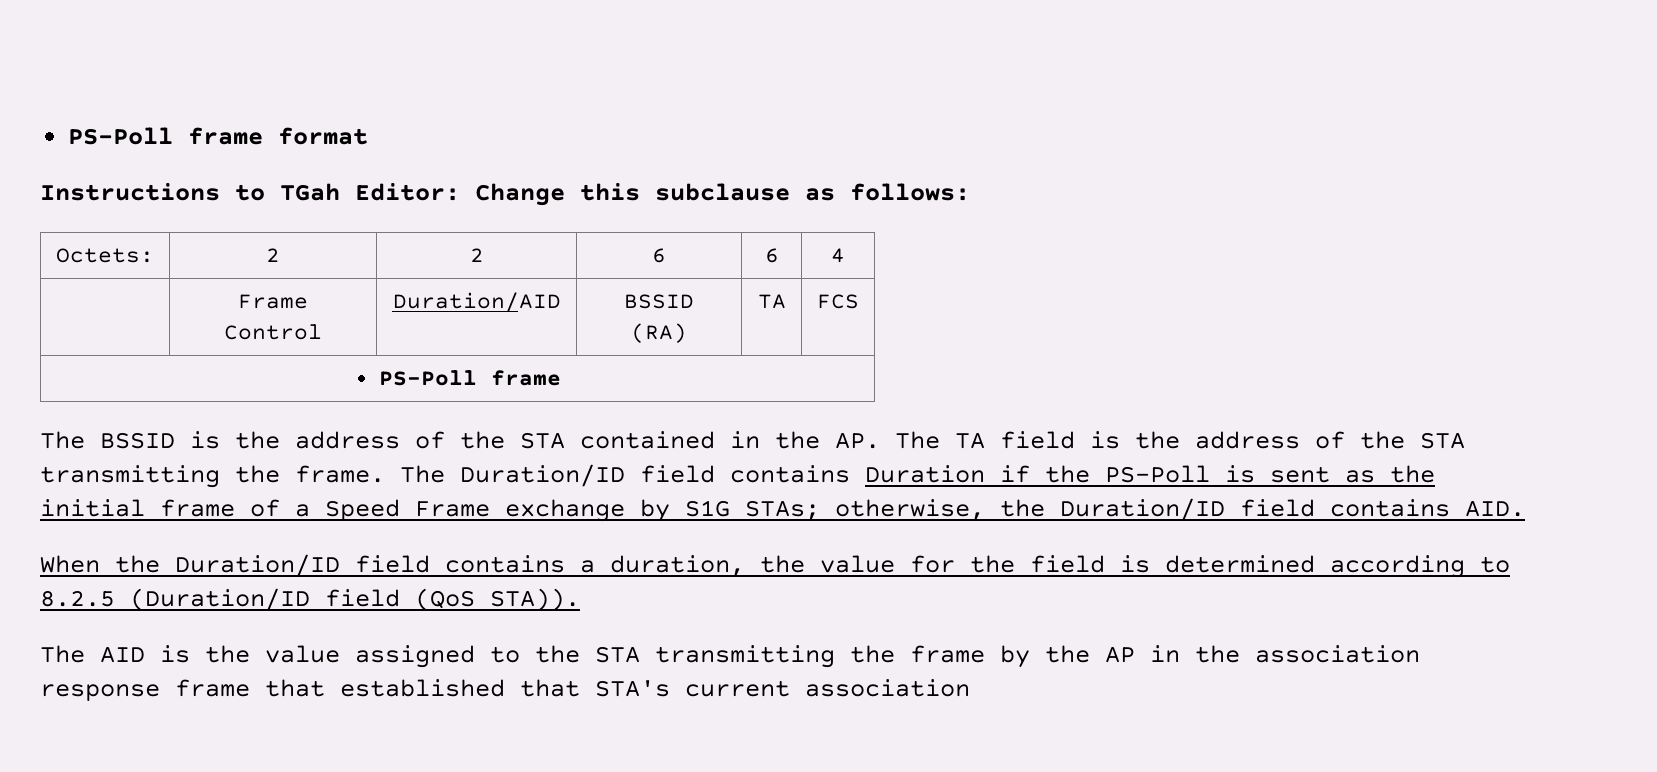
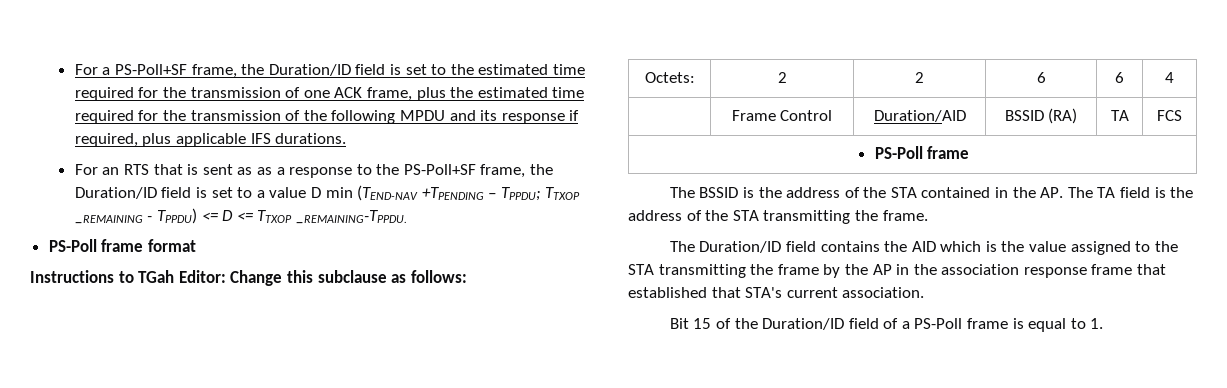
+ For a PS-Poll+SF frame, the Duration/ID field is set to the estimated time required for the transmission of one ACK frame, plus the estimated time required for the transmission of the following MPDU and its response if required, plus applicable IFS durations.
+ For an RTS that is sent as as a response to the PS-Poll+SF frame, the Duration/ID field is set to a value D min (TEND-NAV +TPENDING – TPPDU; TTXOP _REMAINING - TPPDU) <= D <= TTXOP _REMAINING-TPPDU.
- The BSSID is the address of the STA contained in the AP. The TA field is the address of the STA transmitting the frame. The Duration/ID field contains Duration if the PS-Poll is sent as the initial frame of a Speed Frame exchange by S1G STAs; otherwise, the Duration/ID field contains AID.
- When the Duration/ID field contains a duration, the value for the field is determined according to 8.2.5 (Duration/ID field (QoS STA)).
- The AID is the value assigned to the STA transmitting the frame by the AP in the association response frame that established that STA's current association
+ The BSSID is the address of the STA contained in the AP. The TA field is the address of the STA transmitting the frame.
+ The Duration/ID field contains the AID which is the value assigned to the STA transmitting the frame by the AP in the association response frame that established that STA's current association.
+ Bit 15 of the Duration/ID field of a PS-Poll frame is equal to 1.

